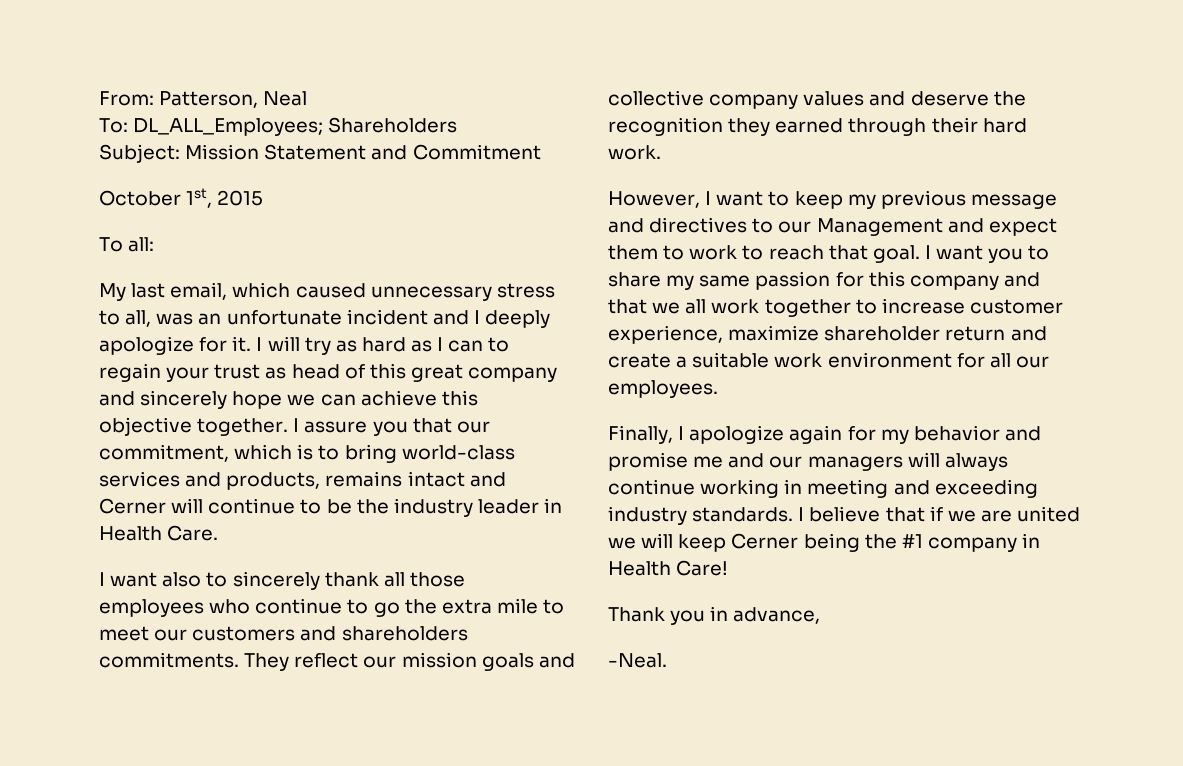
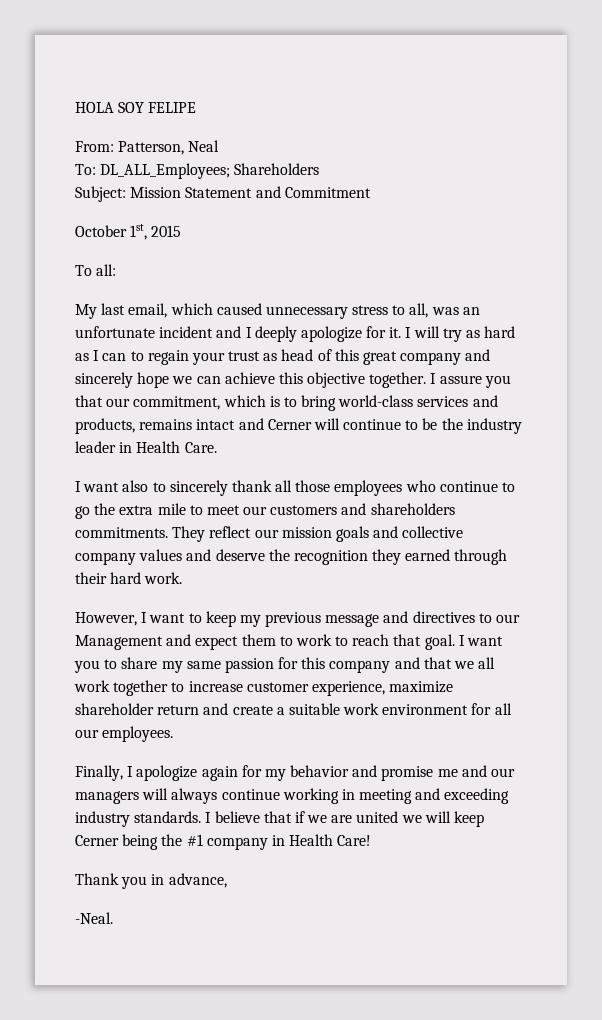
+ HOLA SOY FELIPE

